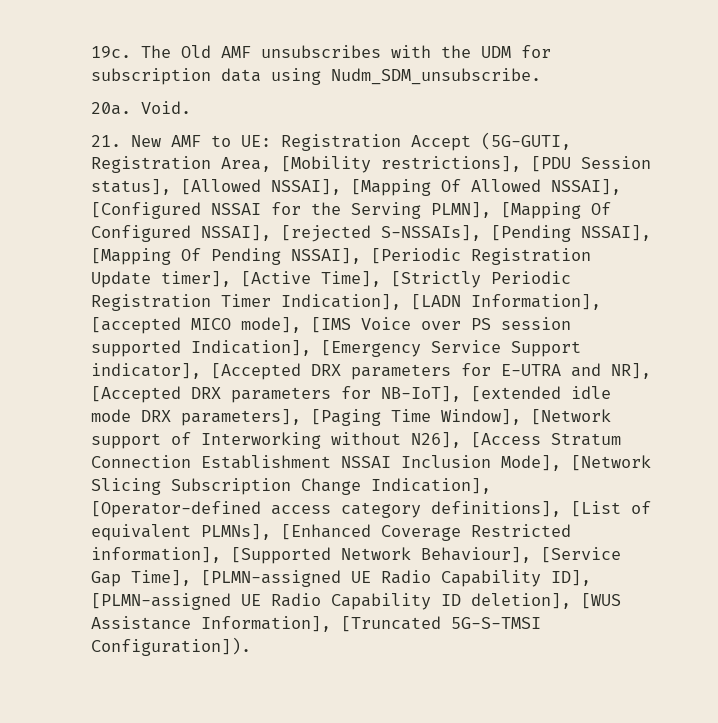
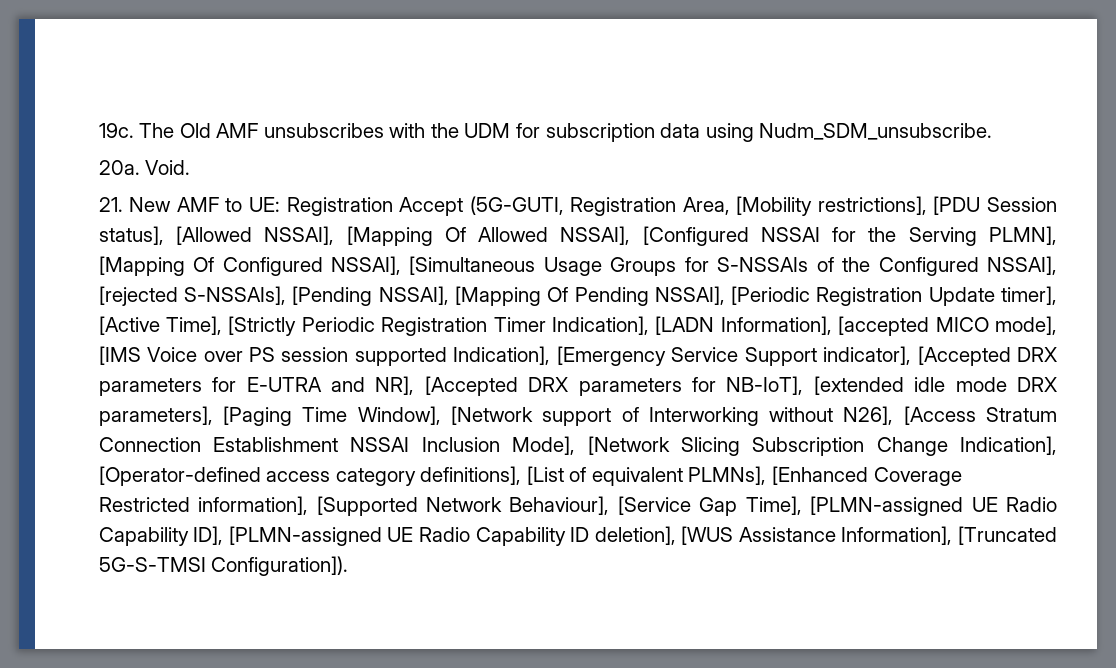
- Registration Accept (5G-GUTI, Registration Area, [Mobility restrictions], [PDU Session status], [Allowed NSSAI], [Mapping Of Allowed NSSAI], [Configured NSSAI for the Serving PLMN], [Mapping Of Configured NSSAI], [rejected S-NSSAIs], [Pending NSSAI], [Mapping Of Pending NSSAI], [Periodic Registration Update timer], [Active Time], [Strictly Periodic Registration Timer Indication], [LADN Information], [accepted MICO mode], [IMS Voice over PS session supported Indication], [Emergency Service Support indicator], [Accepted DRX parameters for E-UTRA and NR], [Accepted DRX parameters for NB-IoT], [extended idle mode DRX parameters], [Paging Time Window], [Network support of Interworking without N26], [Access Stratum Connection Establishment NSSAI Inclusion Mode], [Network Slicing Subscription Change Indication], [Operator-defined access category definitions], [List of equivalent PLMNs], [Enhanced Coverage Restricted information], [Supported Network Behaviour], [Service Gap Time], [PLMN-assigned UE Radio Capability ID], [PLMN-assigned UE Radio Capability ID deletion], [WUS Assistance Information], [Truncated 5G-S-TMSI Configuration]).
+ Registration Accept (5G-GUTI, Registration Area, [Mobility restrictions], [PDU Session status], [Allowed NSSAI], [Mapping Of Allowed NSSAI], [Configured NSSAI for the Serving PLMN], [Mapping Of Configured NSSAI], [Simultaneous Usage Groups for S-NSSAIs of the Configured NSSAI], [rejected S-NSSAIs], [Pending NSSAI], [Mapping Of Pending NSSAI], [Periodic Registration Update timer], [Active Time], [Strictly Periodic Registration Timer Indication], [LADN Information], [accepted MICO mode], [IMS Voice over PS session supported Indication], [Emergency Service Support indicator], [Accepted DRX parameters for E-UTRA and NR], [Accepted DRX parameters for NB-IoT], [extended idle mode DRX parameters], [Paging Time Window], [Network support of Interworking without N26], [Access Stratum Connection Establishment NSSAI Inclusion Mode], [Network Slicing Subscription Change Indication], [Operator-defined access category definitions], [List of equivalent PLMNs], [Enhanced Coverage Restricted information], [Supported Network Behaviour], [Service Gap Time], [PLMN-assigned UE Radio Capability ID], [PLMN-assigned UE Radio Capability ID deletion], [WUS Assistance Information], [Truncated 5G-S-TMSI Configuration]).

